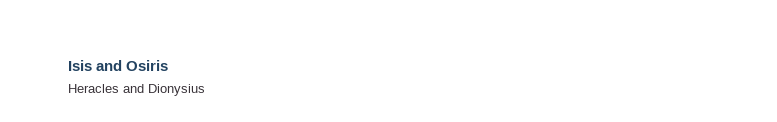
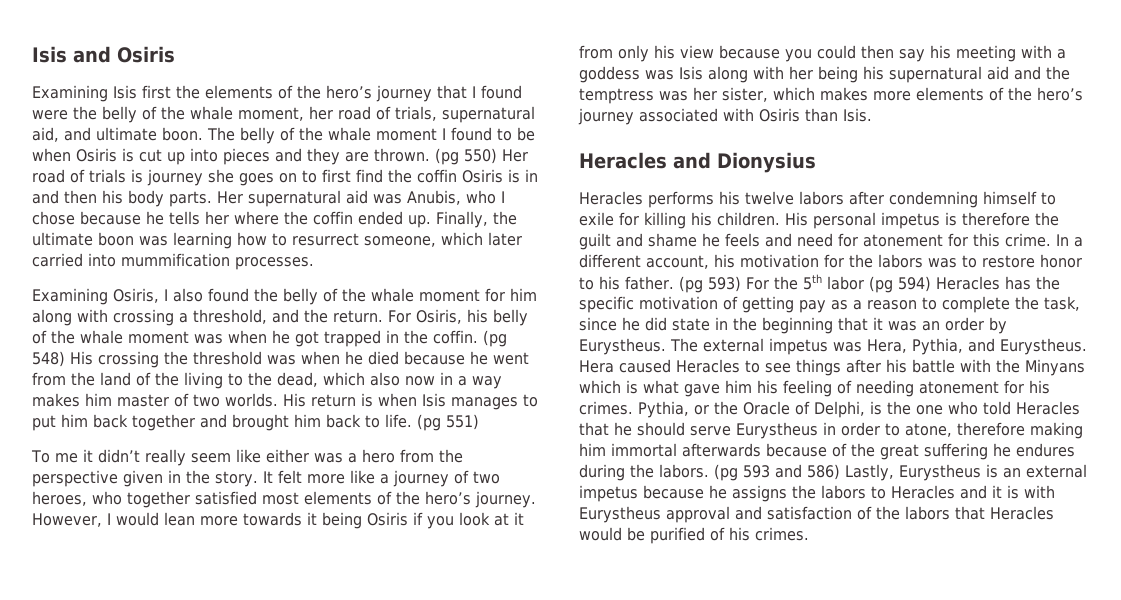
+ Examining Isis first the elements of the hero’s journey that I found were the belly of the whale moment, her road of trials, supernatural aid, and ultimate boon. The belly of the whale moment I found to be when Osiris is cut up into pieces and they are thrown. (pg 550) Her road of trials is journey she goes on to first find the coffin Osiris is in and then his body parts. Her supernatural aid was Anubis, who I chose because he tells her where the coffin ended up. Finally, the ultimate boon was learning how to resurrect someone, which later carried into mummification processes.
+ Examining Osiris, I also found the belly of the whale moment for him along with crossing a threshold, and the return. For Osiris, his belly of the whale moment was when he got trapped in the coffin. (pg 548) His crossing the threshold was when he died because he went from the land of the living to the dead, which also now in a way makes him master of two worlds. His return is when Isis manages to put him back together and brought him back to life. (pg 551)
+ To me it didn’t really seem like either was a hero from the perspective given in the story. It felt more like a journey of two heroes, who together satisfied most elements of the hero’s journey. However, I would lean more towards it being Osiris if you look at it from only his view because you could then say his meeting with a goddess was Isis along with her being his supernatural aid and the temptress was her sister, which makes more elements of the hero’s journey associated with Osiris than Isis.
  Heracles and Dionysius
+ Heracles performs his twelve labors after condemning himself to exile for killing his children. His personal impetus is therefore the guilt and shame he feels and need for atonement for this crime. In a different account, his motivation for the labors was to restore honor to his father. (pg 593) For the 5th labor (pg 594) Heracles has the specific motivation of getting pay as a reason to complete the task, since he did state in the beginning that it was an order by Eurystheus. The external impetus was Hera, Pythia, and Eurystheus. Hera caused Heracles to see things after his battle with the Minyans which is what gave him his feeling of needing atonement for his crimes. Pythia, or the Oracle of Delphi, is the one who told Heracles that he should serve Eurystheus in order to atone, therefore making him immortal afterwards because of the great suffering he endures during the labors. (pg 593 and 586) Lastly, Eurystheus is an external impetus because he assigns the labors to Heracles and it is with Eurystheus approval and satisfaction of the labors that Heracles would be purified of his crimes.

